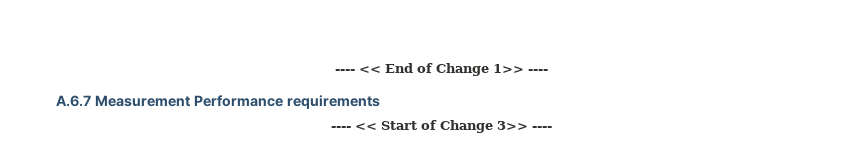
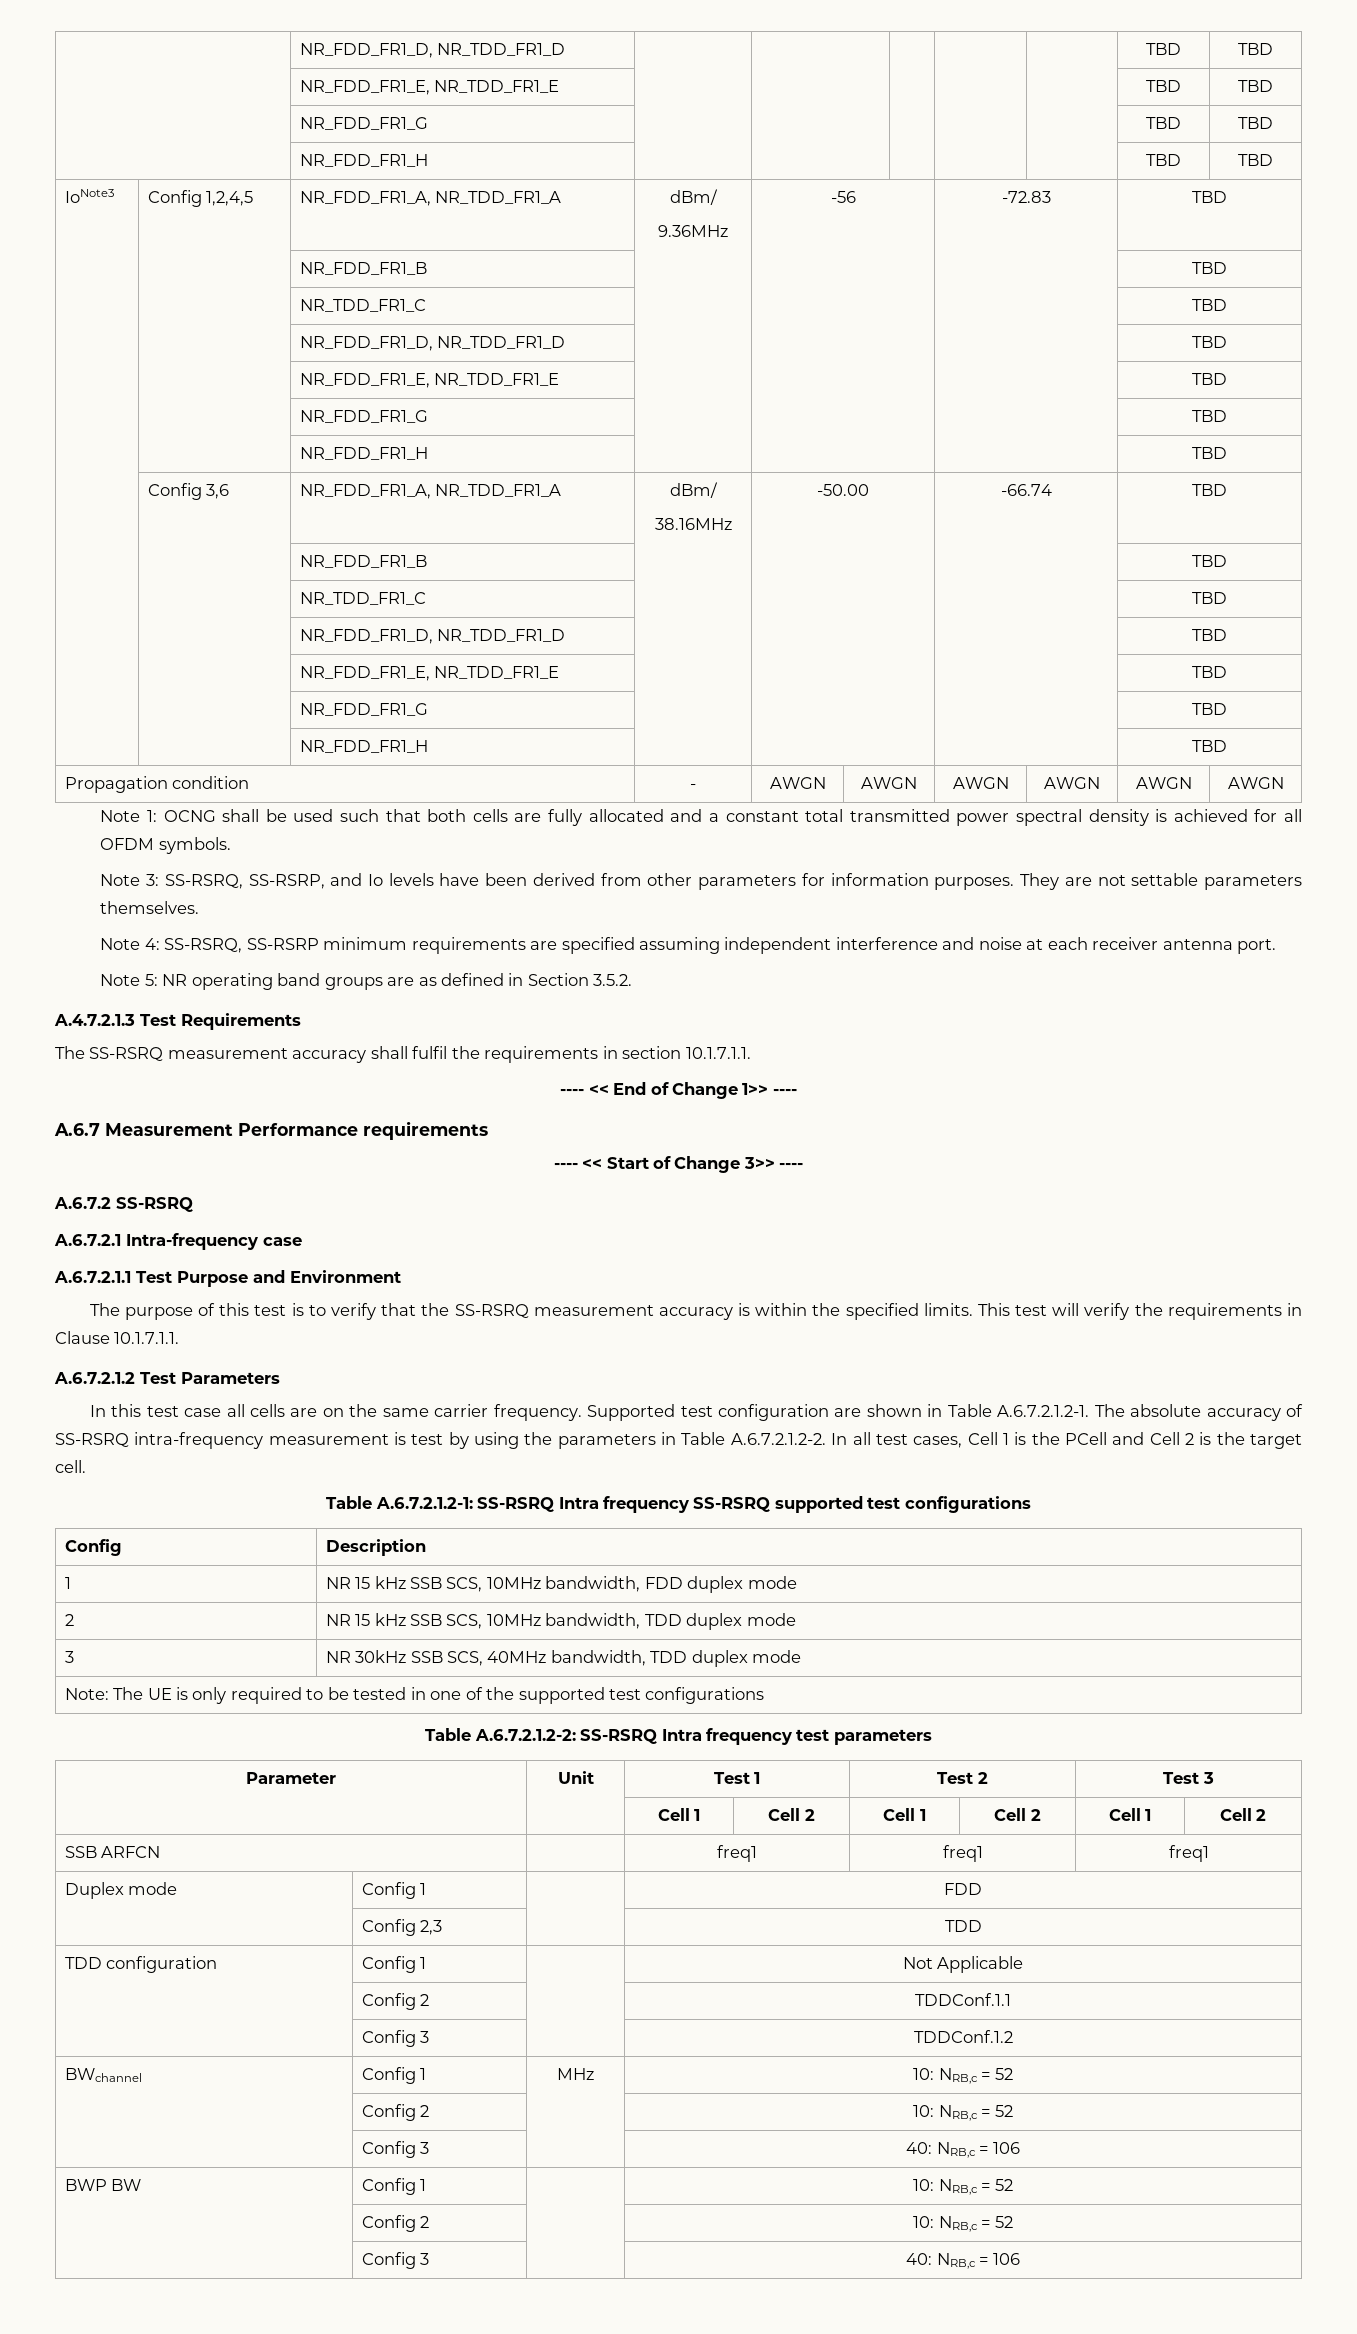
+ | NR_FDD_FR1_D, NR_TDD_FR1_D | | | | | | TBD | TBD
+ | NR_FDD_FR1_E, NR_TDD_FR1_E | | | | | | TBD | TBD
+ | NR_FDD_FR1_G | | | | | | TBD | TBD
+ | NR_FDD_FR1_H | | | | | | TBD | TBD
+ IoNote3 | Config 1,2,4,5 | NR_FDD_FR1_A, NR_TDD_FR1_A | dBm/
+ 9.36MHz | -56 | -72.83 | TBD
+ | | NR_FDD_FR1_B | | | | TBD
+ | | NR_TDD_FR1_C | | | | TBD
+ | | NR_FDD_FR1_D, NR_TDD_FR1_D | | | | TBD
+ | | NR_FDD_FR1_E, NR_TDD_FR1_E | | | | TBD
+ | | NR_FDD_FR1_G | | | | TBD
+ | | NR_FDD_FR1_H | | | | TBD
+ | Config 3,6 | NR_FDD_FR1_A, NR_TDD_FR1_A | dBm/
+ 38.16MHz | -50.00 | -66.74 | TBD
+ | | NR_FDD_FR1_B | | | | TBD
+ | | NR_TDD_FR1_C | | | | TBD
+ | | NR_FDD_FR1_D, NR_TDD_FR1_D | | | | TBD
+ | | NR_FDD_FR1_E, NR_TDD_FR1_E | | | | TBD
+ | | NR_FDD_FR1_G | | | | TBD
+ | | NR_FDD_FR1_H | | | | TBD
+ Propagation condition | - | AWGN | AWGN | AWGN | AWGN | AWGN | AWGN
+ Note 1: OCNG shall be used such that both cells are fully allocated and a constant total transmitted power spectral density is achieved for all OFDM symbols.
+ Note 3: SS-RSRQ, SS-RSRP, and Io levels have been derived from other parameters for information purposes. They are not settable parameters themselves.
+ Note 4: SS-RSRQ, SS-RSRP minimum requirements are specified assuming independent interference and noise at each receiver antenna port.
+ Note 5: NR operating band groups are as defined in Section 3.5.2.
+ A.4.7.2.1.3 Test Requirements
+ The SS-RSRQ measurement accuracy shall fulfil the requirements in section 10.1.7.1.1.
+ A.6.7.2 SS-RSRQ
+ A.6.7.2.1 Intra-frequency case
+ A.6.7.2.1.1 Test Purpose and Environment
+ The purpose of this test is to verify that the SS-RSRQ measurement accuracy is within the specified limits. This test will verify the requirements in Clause 10.1.7.1.1.
+ A.6.7.2.1.2 Test Parameters
+ In this test case all cells are on the same carrier frequency. Supported test configuration are shown in Table A.6.7.2.1.2-1. The absolute accuracy of SS-RSRQ intra-frequency measurement is test by using the parameters in Table A.6.7.2.1.2-2. In all test cases, Cell 1 is the PCell and Cell 2 is the target cell.
+ Table A.6.7.2.1.2-1: SS-RSRQ Intra frequency SS-RSRQ supported test configurations
+ Config | Description
+ 1 | NR 15 kHz SSB SCS, 10MHz bandwidth, FDD duplex mode
+ 2 | NR 15 kHz SSB SCS, 10MHz bandwidth, TDD duplex mode
+ 3 | NR 30kHz SSB SCS, 40MHz bandwidth, TDD duplex mode
+ Note: The UE is only required to be tested in one of the supported test configurations
+ Table A.6.7.2.1.2-2: SS-RSRQ Intra frequency test parameters
+ Parameter | Unit | Test 1 | Test 2 | Test 3
+ | | Cell 1 | Cell 2 | Cell 1 | Cell 2 | Cell 1 | Cell 2
+ SSB ARFCN | | freq1 | freq1 | freq1
+ Duplex mode | Config 1 | | FDD
+ | Config 2,3 | | TDD
+ TDD configuration | Config 1 | | Not Applicable
+ | Config 2 | | TDDConf.1.1
+ | Config 3 | | TDDConf.1.2
+ BWchannel | Config 1 | MHz | 10: NRB,c = 52
+ | Config 2 | | 10: NRB,c = 52
+ | Config 3 | | 40: NRB,c = 106
+ BWP BW | Config 1 | | 10: NRB,c = 52
+ | Config 2 | | 10: NRB,c = 52
+ | Config 3 | | 40: NRB,c = 106

